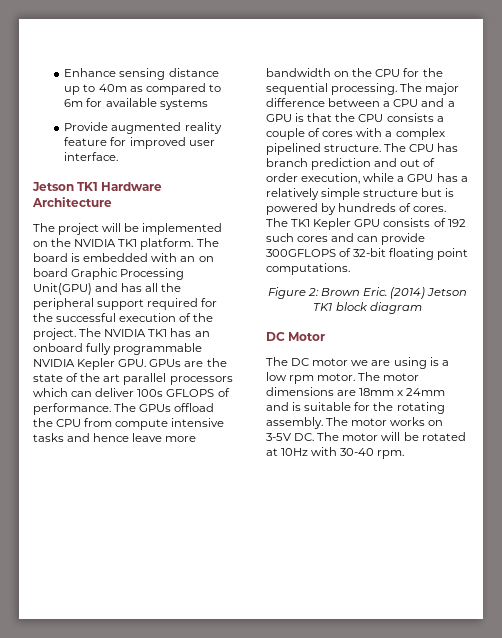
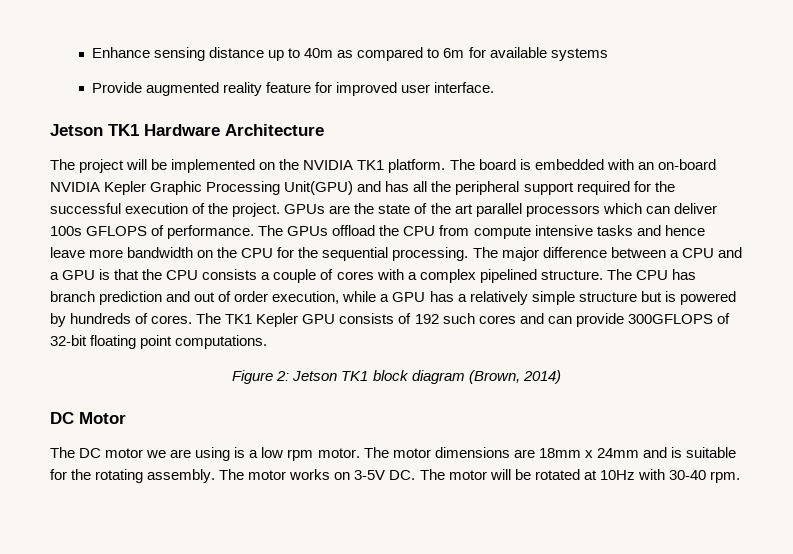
- The board is embedded with an on board Graphic Processing Unit(GPU) and has all the peripheral support required for the successful execution of the project.
+ The board is embedded with an on-board NVIDIA Kepler Graphic Processing Unit(GPU) and has all the peripheral support required for the successful execution of the project.
- The NVIDIA TK1 has an onboard fully programmable NVIDIA Kepler GPU. GPUs are the state of the art parallel processors which can deliver 100s GFLOPS of performance.
+ GPUs are the state of the art parallel processors which can deliver 100s GFLOPS of performance.
- Figure 2: Brown Eric. (2014) Jetson TK1 block diagram
+ Figure 2: Jetson TK1 block diagram (Brown, 2014)

